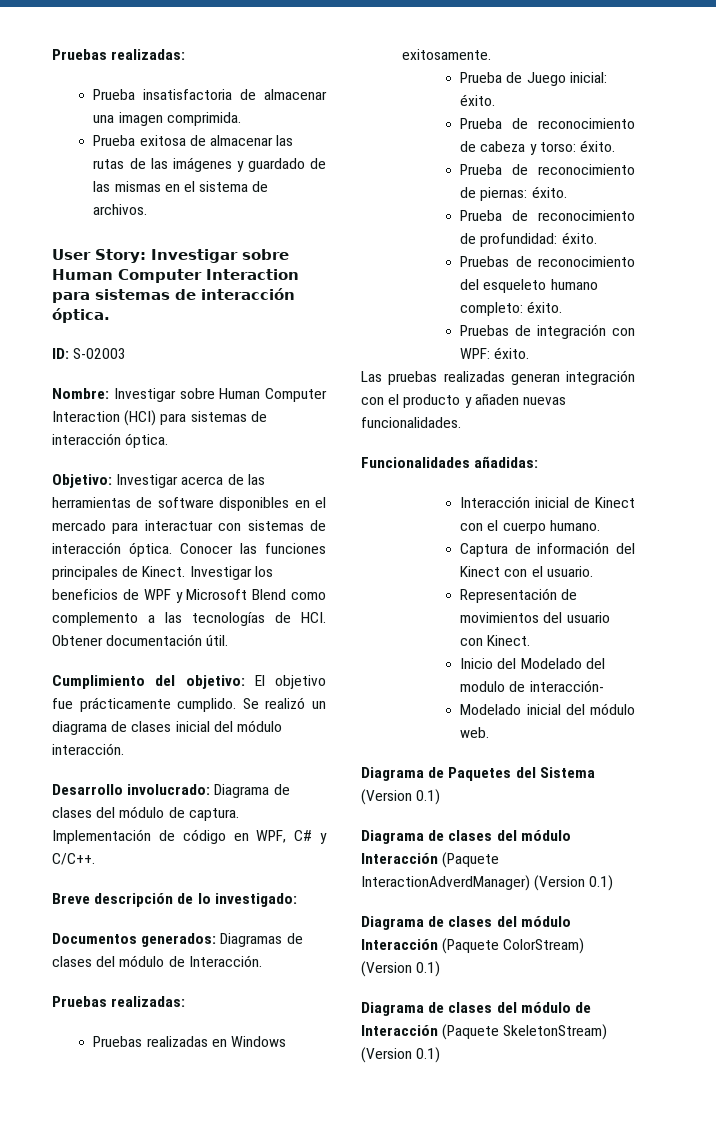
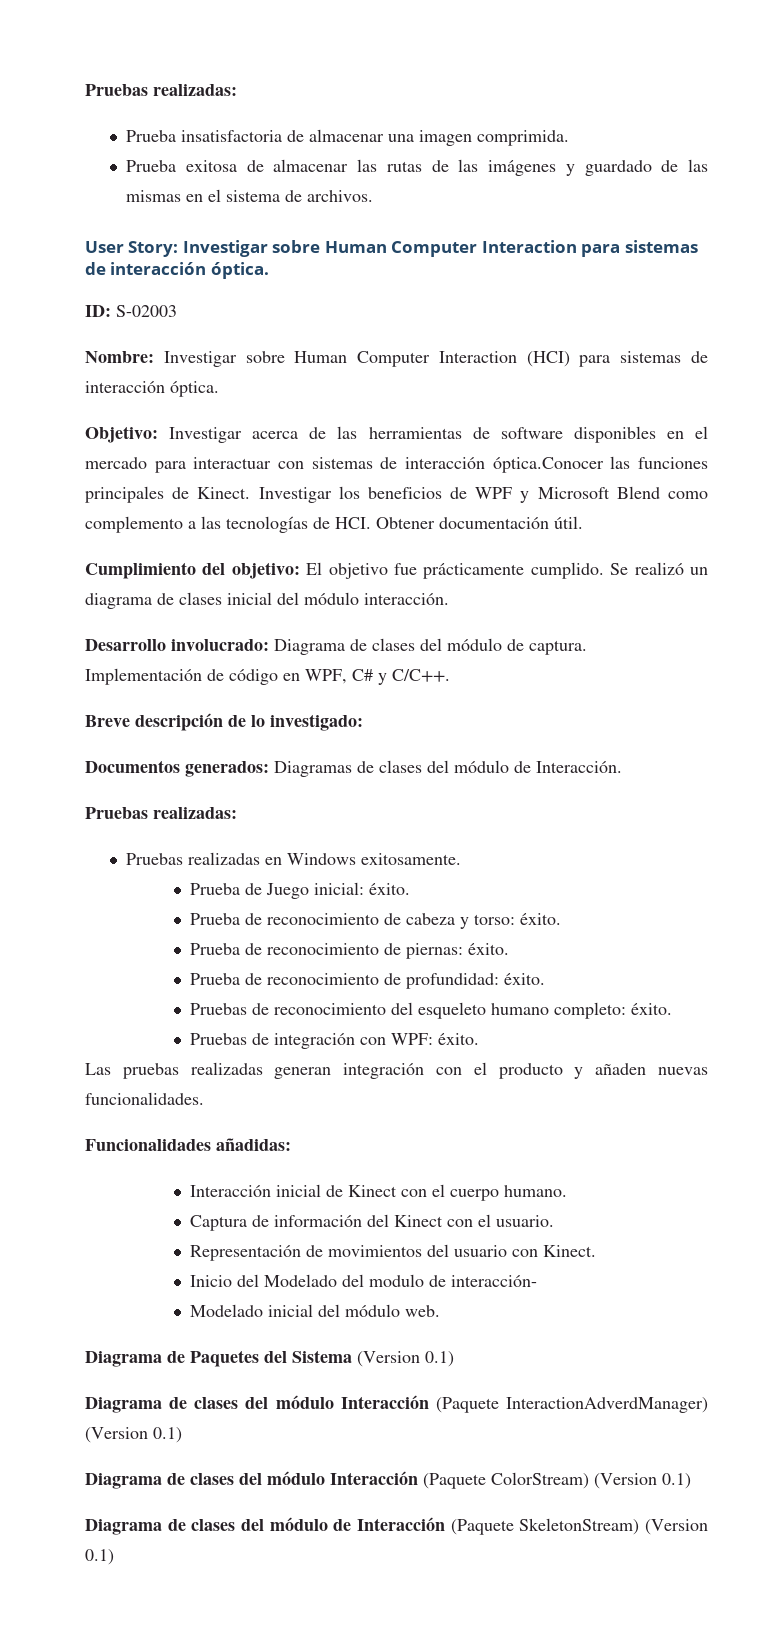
- Objetivo: Investigar acerca de las herramientas de software disponibles en el mercado para interactuar con sistemas de interacción óptica. Conocer las funciones principales de Kinect.
+ Objetivo: Investigar acerca de las herramientas de software disponibles en el mercado para interactuar con sistemas de interacción óptica.Conocer las funciones principales de Kinect.

